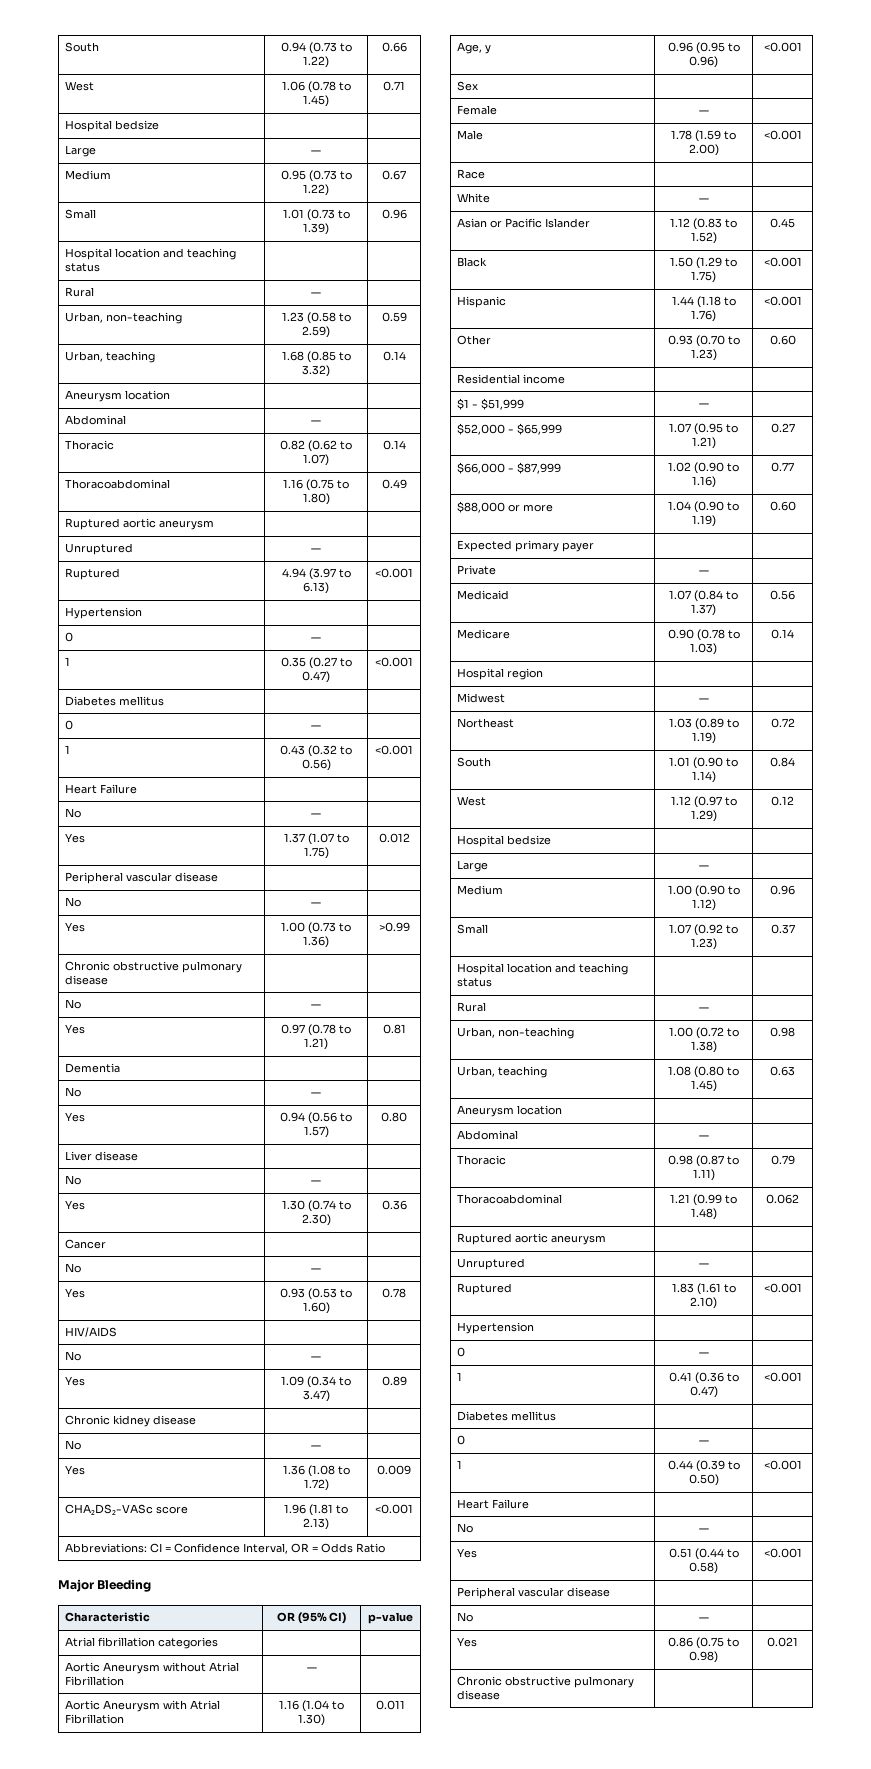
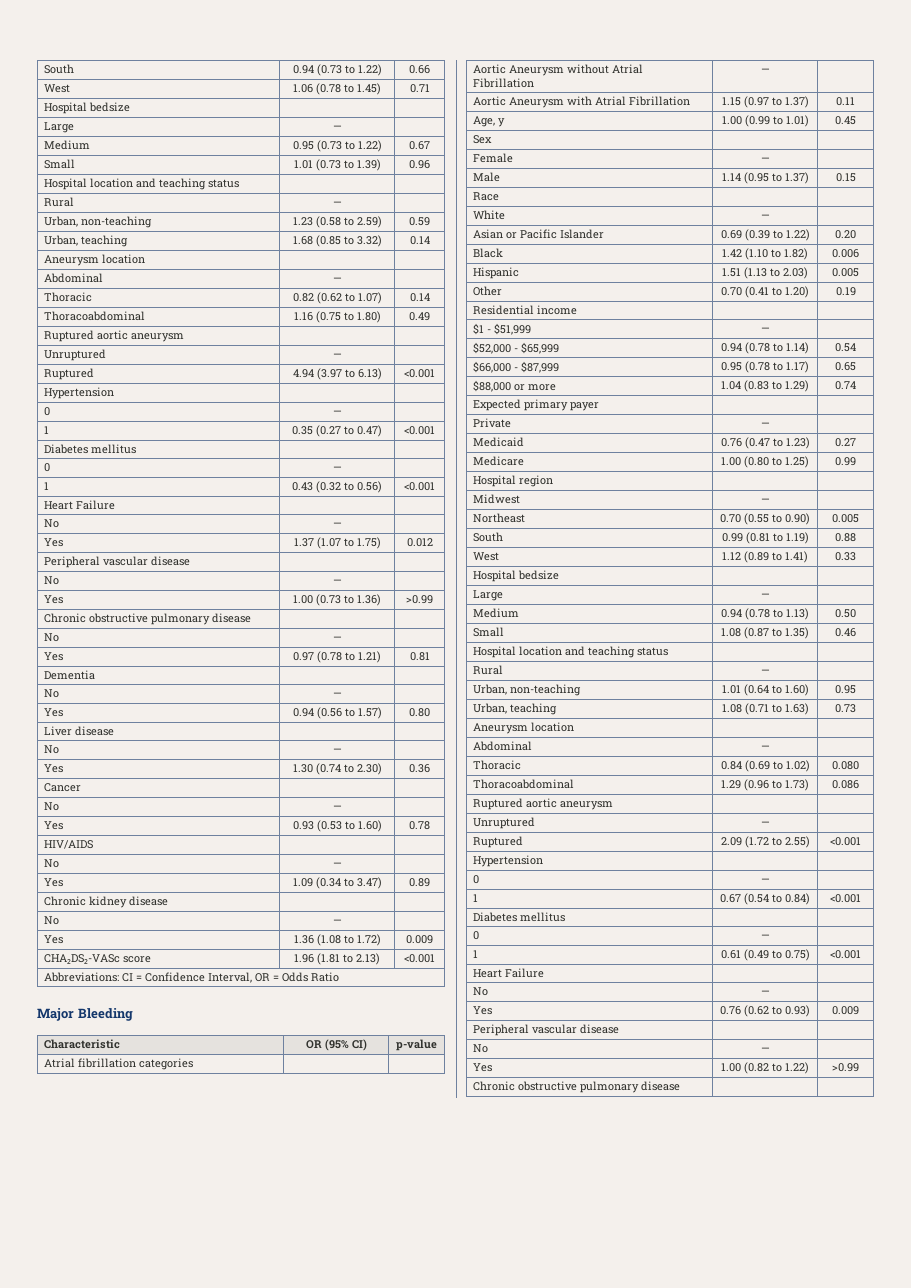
- Aortic Aneurysm with Atrial Fibrillation | 1.16 (1.04 to 1.30) | 0.011
- Age, y | 0.96 (0.95 to 0.96) | <0.001
+ Aortic Aneurysm with Atrial Fibrillation | 1.15 (0.97 to 1.37) | 0.11
+ Age, y | 1.00 (0.99 to 1.01) | 0.45
- Male | 1.78 (1.59 to 2.00) | <0.001
+ Male | 1.14 (0.95 to 1.37) | 0.15
- Asian or Pacific Islander | 1.12 (0.83 to 1.52) | 0.45
- Black | 1.50 (1.29 to 1.75) | <0.001
- Hispanic | 1.44 (1.18 to 1.76) | <0.001
- Other | 0.93 (0.70 to 1.23) | 0.60
+ Asian or Pacific Islander | 0.69 (0.39 to 1.22) | 0.20
+ Black | 1.42 (1.10 to 1.82) | 0.006
+ Hispanic | 1.51 (1.13 to 2.03) | 0.005
+ Other | 0.70 (0.41 to 1.20) | 0.19
- $52,000 - $65,999 | 1.07 (0.95 to 1.21) | 0.27
- $66,000 - $87,999 | 1.02 (0.90 to 1.16) | 0.77
+ $52,000 - $65,999 | 0.94 (0.78 to 1.14) | 0.54
+ $66,000 - $87,999 | 0.95 (0.78 to 1.17) | 0.65
- $88,000 or more | 1.04 (0.90 to 1.19) | 0.60
+ $88,000 or more | 1.04 (0.83 to 1.29) | 0.74
- Medicaid | 1.07 (0.84 to 1.37) | 0.56
- Medicare | 0.90 (0.78 to 1.03) | 0.14
+ Medicaid | 0.76 (0.47 to 1.23) | 0.27
+ Medicare | 1.00 (0.80 to 1.25) | 0.99
- Northeast | 1.03 (0.89 to 1.19) | 0.72
- South | 1.01 (0.90 to 1.14) | 0.84
- West | 1.12 (0.97 to 1.29) | 0.12
+ Northeast | 0.70 (0.55 to 0.90) | 0.005
+ South | 0.99 (0.81 to 1.19) | 0.88
+ West | 1.12 (0.89 to 1.41) | 0.33
  Hospital bedsize | |
  Large | — |
- Medium | 1.00 (0.90 to 1.12) | 0.96
- Small | 1.07 (0.92 to 1.23) | 0.37
+ Medium | 0.94 (0.78 to 1.13) | 0.50
+ Small | 1.08 (0.87 to 1.35) | 0.46
  Hospital location and teaching status | |
  Rural | — |
- Urban, non-teaching | 1.00 (0.72 to 1.38) | 0.98
+ Urban, non-teaching | 1.01 (0.64 to 1.60) | 0.95
- Urban, teaching | 1.08 (0.80 to 1.45) | 0.63
+ Urban, teaching | 1.08 (0.71 to 1.63) | 0.73
  Aneurysm location | |
  Abdominal | — |
- Thoracic | 0.98 (0.87 to 1.11) | 0.79
- Thoracoabdominal | 1.21 (0.99 to 1.48) | 0.062
+ Thoracic | 0.84 (0.69 to 1.02) | 0.080
+ Thoracoabdominal | 1.29 (0.96 to 1.73) | 0.086
  Ruptured aortic aneurysm | |
  Unruptured | — |
- Ruptured | 1.83 (1.61 to 2.10) | <0.001
+ Ruptured | 2.09 (1.72 to 2.55) | <0.001
  Hypertension | |
  0 | — |
- 1 | 0.41 (0.36 to 0.47) | <0.001
+ 1 | 0.67 (0.54 to 0.84) | <0.001
  Diabetes mellitus | |
  0 | — |
- 1 | 0.44 (0.39 to 0.50) | <0.001
+ 1 | 0.61 (0.49 to 0.75) | <0.001
  Heart Failure | |
  No | — |
- Yes | 0.51 (0.44 to 0.58) | <0.001
+ Yes | 0.76 (0.62 to 0.93) | 0.009
  Peripheral vascular disease | |
  No | — |
- Yes | 0.86 (0.75 to 0.98) | 0.021
+ Yes | 1.00 (0.82 to 1.22) | >0.99

